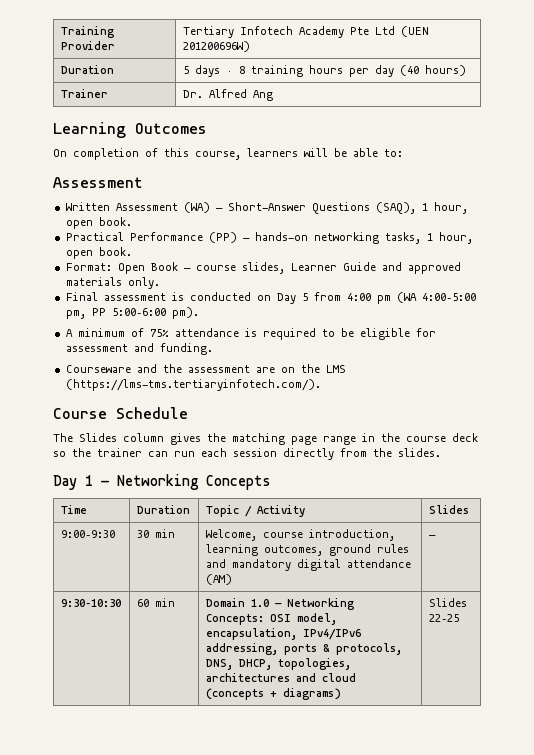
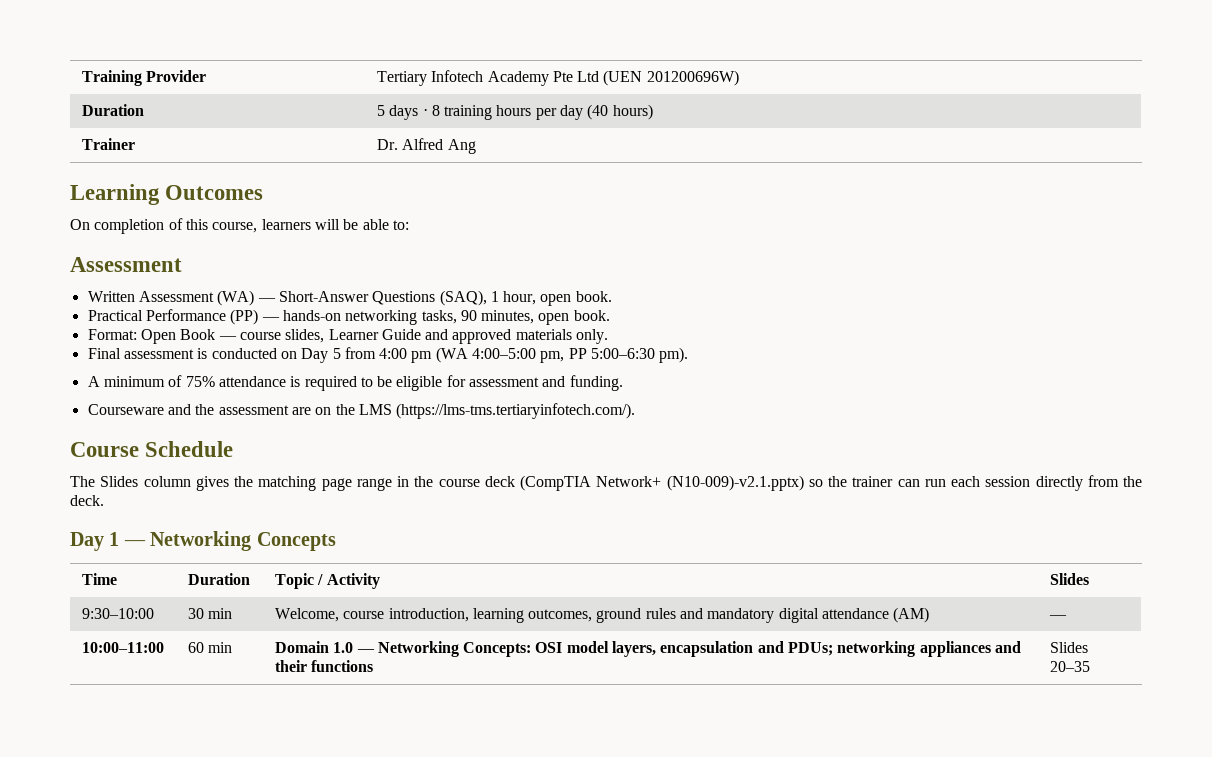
- Practical Performance (PP) — hands-on networking tasks, 1 hour, open book.
+ Practical Performance (PP) — hands-on networking tasks, 90 minutes, open book.
- Final assessment is conducted on Day 5 from 4:00 pm (WA 4:00–5:00 pm, PP 5:00–6:00 pm).
+ Final assessment is conducted on Day 5 from 4:00 pm (WA 4:00–5:00 pm, PP 5:00–6:30 pm).
- The Slides column gives the matching page range in the course deck so the trainer can run each session directly from the slides.
+ The Slides column gives the matching page range in the course deck (CompTIA Network+ (N10-009)-v2.1.pptx) so the trainer can run each session directly from the deck.
- 9:00–9:30 | 30 min | Welcome, course introduction, learning outcomes, ground rules and mandatory digital attendance (AM) | —
+ 9:30–10:00 | 30 min | Welcome, course introduction, learning outcomes, ground rules and mandatory digital attendance (AM) | —
- 9:30–10:30 | 60 min | Domain 1.0 — Networking Concepts: OSI model, encapsulation, IPv4/IPv6 addressing, ports & protocols, DNS, DHCP, topologies, architectures and cloud (concepts + diagrams) | Slides 22–25
+ 10:00–11:00 | 60 min | Domain 1.0 — Networking Concepts: OSI model layers, encapsulation and PDUs; networking appliances and their functions | Slides 20–35

